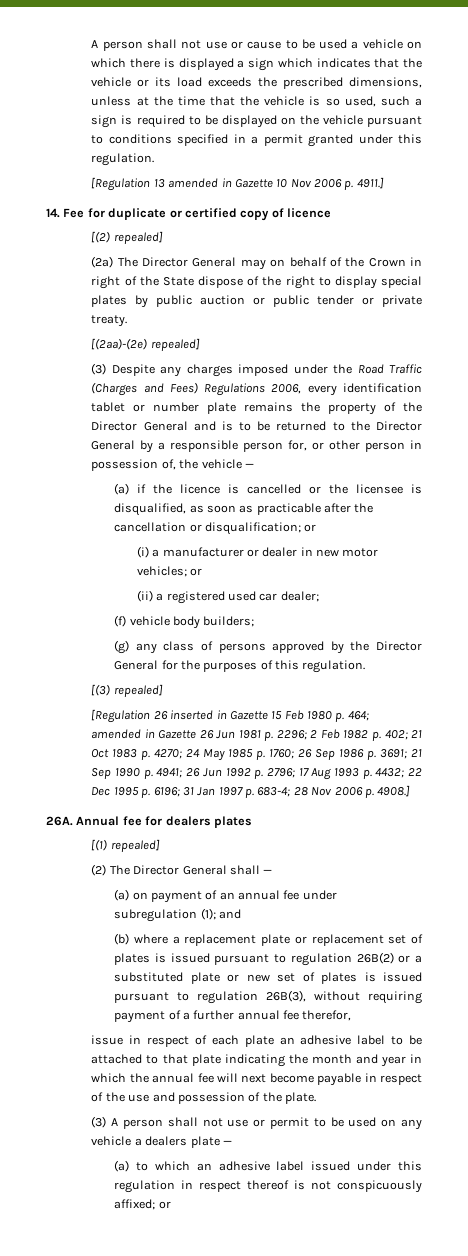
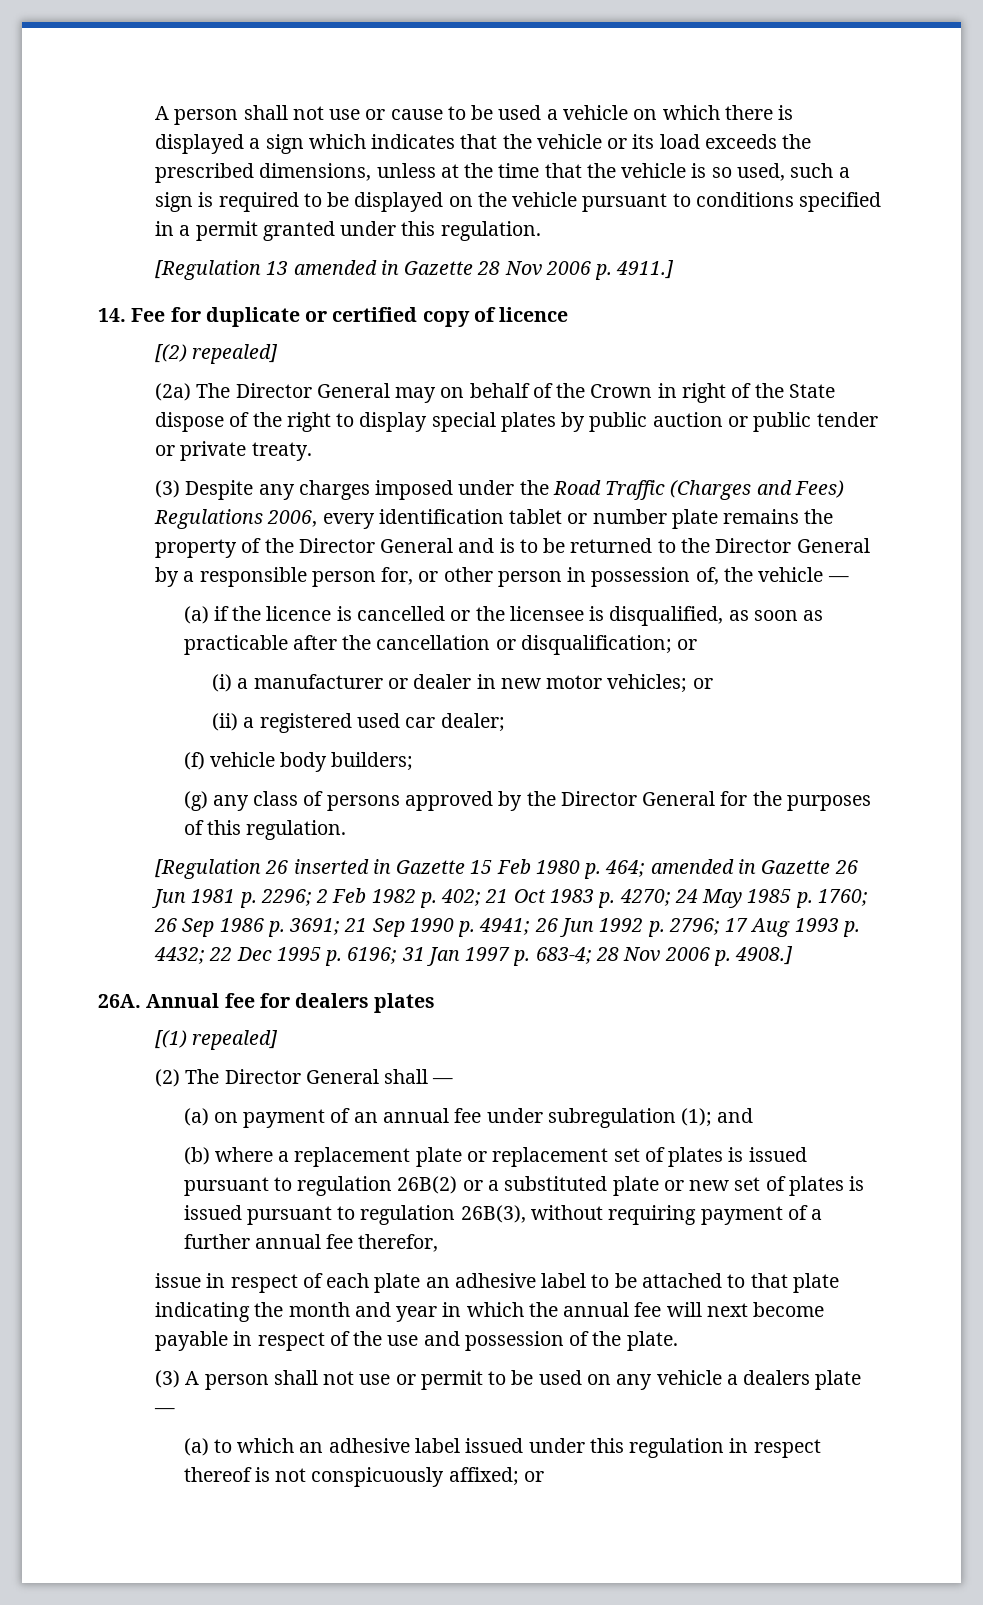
- [Regulation 13 amended in Gazette 10 Nov 2006 p. 4911.]
+ [Regulation 13 amended in Gazette 28 Nov 2006 p. 4911.]
- [(2aa)-(2e) repealed]
- [(3) repealed]

